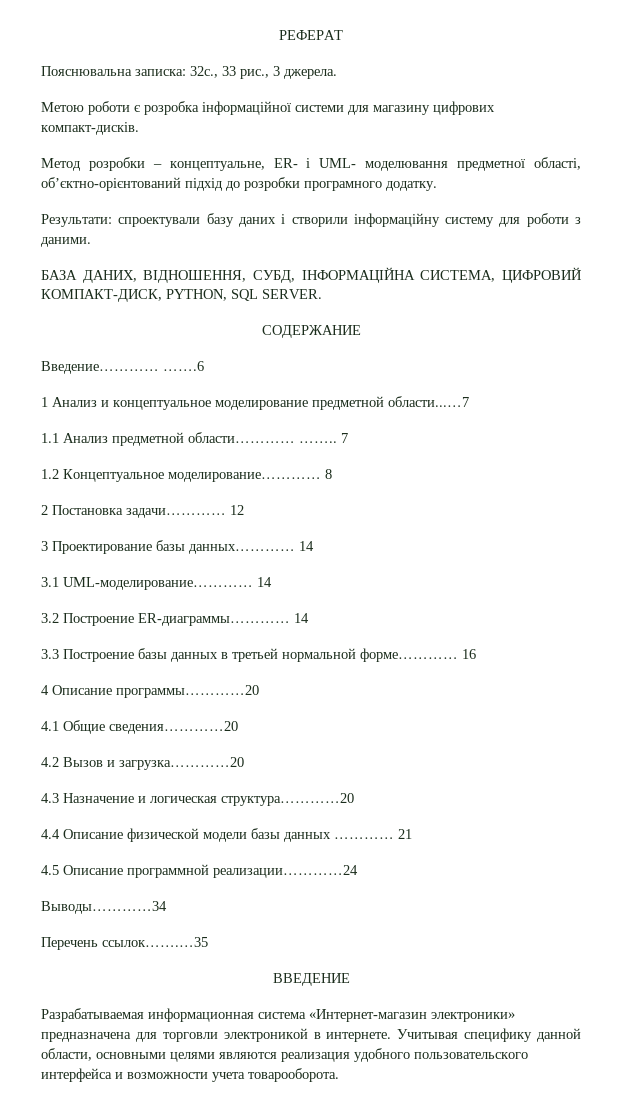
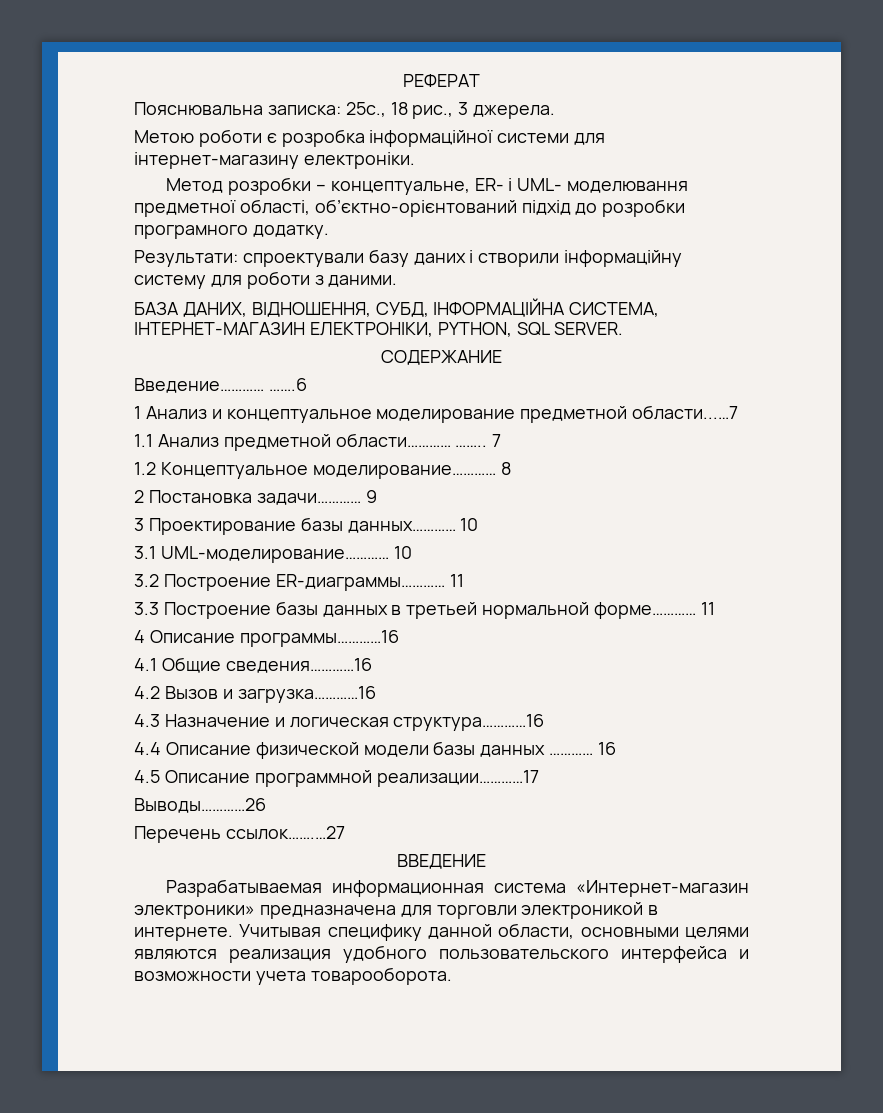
- Пояснювальна записка: 32с., 33 рис., 3 джерела.
+ Пояснювальна записка: 25с., 18 рис., 3 джерела.
- Метою роботи є розробка інформаційної системи для магазину цифрових компакт-дисків.
+ Метою роботи є розробка інформаційної системи для iнтернет-магазину електронiки.
- БАЗА ДАНИХ, ВІДНОШЕННЯ, СУБД, ІНФОРМАЦІЙНА СИСТЕМА, ЦИФРОВИЙ КОМПАКТ-ДИСК, PYTHON, SQL SERVER.
+ БАЗА ДАНИХ, ВІДНОШЕННЯ, СУБД, ІНФОРМАЦІЙНА СИСТЕМА, IНТЕРНЕТ-МАГАЗИН ЕЛЕКТРОНIКИ, PYTHON, SQL SERVER.
- 12
+ 9
- 3 Проектирование базы данных………… 14
+ 3 Проектирование базы данных………… 10
- 3.1 UML-моделирование………… 14
+ 3.1 UML-моделирование………… 10
- 3.2 Построение ER-диаграммы………… 14
+ 3.2 Построение ER-диаграммы………… 11
- 3.3 Построение базы данных в третьей нормальной форме………… 16
+ 3.3 Построение базы данных в третьей нормальной форме………… 11
- 4 Описание программы…………20
+ 4 Описание программы…………16
- 4.1 Общие сведения…………20
+ 4.1 Общие сведения…………16
- 4.2 Вызов и загрузка…………20
+ 4.2 Вызов и загрузка…………16
- 4.3 Назначение и логическая структура…………20
+ 4.3 Назначение и логическая структура…………16
- 21
+ 16
- 4.5 Описание программной реализации…………24
- Выводы…………34
+ 4.5 Описание программной реализации…………17
+ Выводы…………26
- Перечень ссылок…….…35
+ Перечень ссылок…….…27

